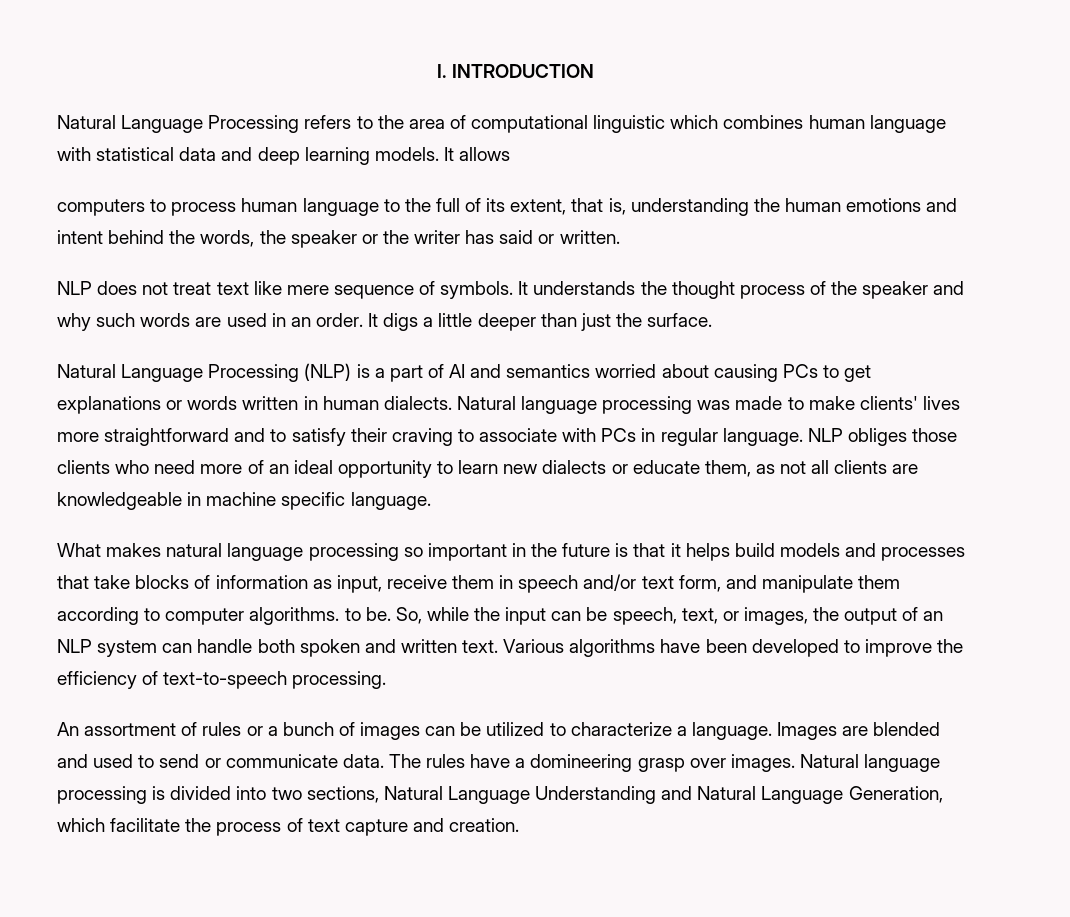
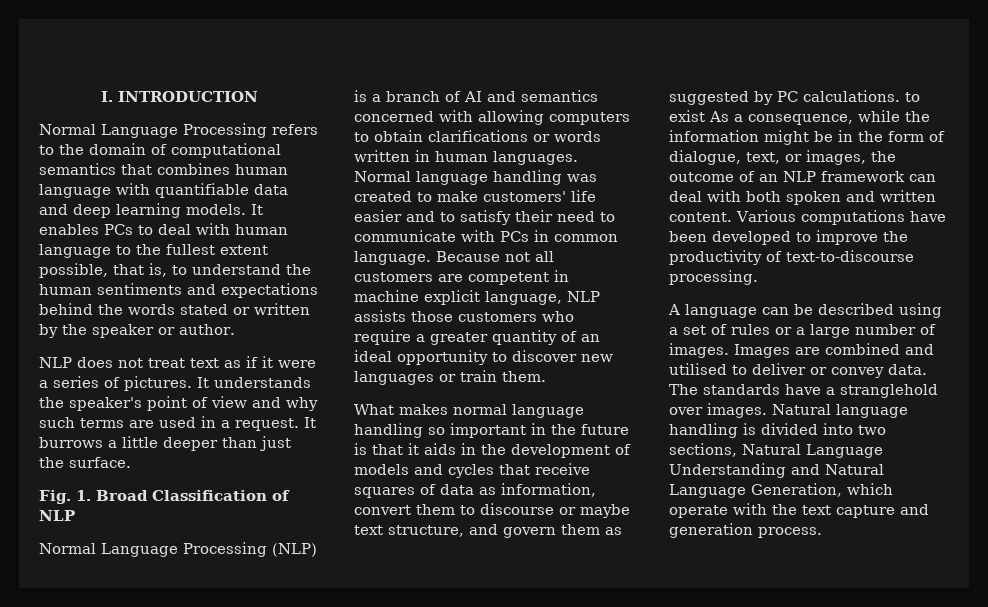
- Natural Language Processing refers to the area of computational linguistic which combines human language with statistical data and deep learning models.
+ Normal Language Processing refers to the domain of computational semantics that combines human language with quantifiable data and deep learning models.
- It allows
- computers to process human language to the full of its extent, that is, understanding the human emotions and intent behind the words, the speaker or the writer has said or written.
+ It enables PCs to deal with human language to the fullest extent possible, that is, to understand the human sentiments and expectations behind the words stated or written by the speaker or author.
- NLP does not treat text like mere sequence of symbols. It understands the thought process of the speaker and why such words are used in an order. It digs a little deeper than just the surface.
+ NLP does not treat text as if it were a series of pictures. It understands the speaker's point of view and why such terms are used in a request. It burrows a little deeper than just the surface.
- Natural Language Processing (NLP) is a part of AI and semantics worried about causing PCs to get explanations or words written in human dialects. Natural language processing was made to make clients' lives more straightforward and to satisfy their craving to associate with PCs in regular language. NLP obliges those clients who need more of an ideal opportunity to learn new dialects or educate them, as not all clients are knowledgeable in machine specific language.
+ Fig. 1. Broad Classification of NLP
+ Normal Language Processing (NLP) is a branch of AI and semantics concerned with allowing computers to obtain clarifications or words written in human languages. Normal language handling was created to make customers' life easier and to satisfy their need to communicate with PCs in common language. Because not all customers are competent in machine explicit language, NLP assists those customers who require a greater quantity of an ideal opportunity to discover new languages or train them.
- What makes natural language processing so important in the future is that it helps build models and processes that take blocks of information as input, receive them in speech and/or text form, and manipulate them according to computer algorithms. to be. So, while the input can be speech, text, or images, the output of an NLP system can handle both spoken and written text. Various algorithms have been developed to improve the efficiency of text-to-speech processing.
- An assortment of rules or a bunch of images can be utilized to characterize a language. Images are blended and used to send or communicate data.
+ What makes normal language handling so important in the future is that it aids in the development of models and cycles that receive squares of data as information, convert them to discourse or maybe text structure, and govern them as suggested by PC calculations. to exist As a consequence, while the information might be in the form of dialogue, text, or images, the outcome of an NLP framework can deal with both spoken and written content. Various computations have been developed to improve the productivity of text-to-discourse processing.
+ A language can be described using a set of rules or a large number of images. Images are combined and utilised to deliver or convey data.
- The rules have a domineering grasp over images.
+ The standards have a stranglehold over images.
- Natural language processing is divided into two sections, Natural Language Understanding and Natural Language Generation, which facilitate the process of text capture and creation.
+ Natural language handling is divided into two sections, Natural Language Understanding and Natural Language Generation, which operate with the text capture and generation process.

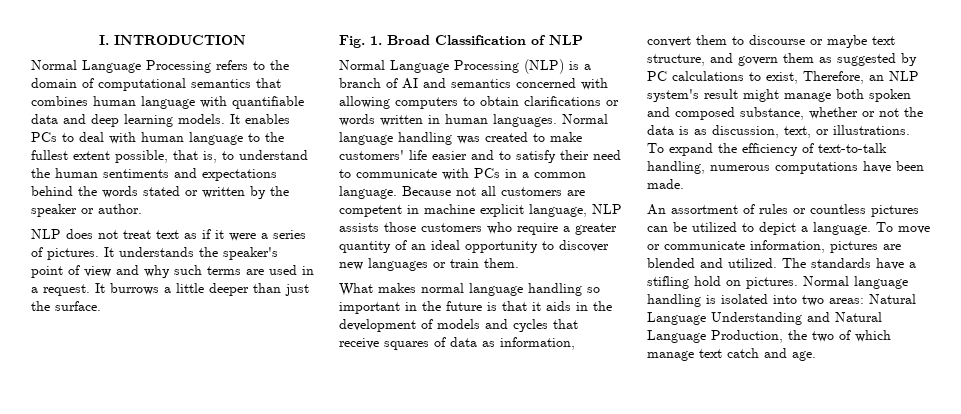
- Normal language handling was created to make customers' life easier and to satisfy their need to communicate with PCs in common language.
+ Normal language handling was created to make customers' life easier and to satisfy their need to communicate with PCs in a common language.
- What makes normal language handling so important in the future is that it aids in the development of models and cycles that receive squares of data as information, convert them to discourse or maybe text structure, and govern them as suggested by PC calculations. to exist As a consequence, while the information might be in the form of dialogue, text, or images, the outcome of an NLP framework can deal with both spoken and written content. Various computations have been developed to improve the productivity of text-to-discourse processing.
- A language can be described using a set of rules or a large number of images. Images are combined and utilised to deliver or convey data. The standards have a stranglehold over images. Natural language handling is divided into two sections, Natural Language Understanding and Natural Language Generation, which operate with the text capture and generation process.
+ What makes normal language handling so important in the future is that it aids in the development of models and cycles that receive squares of data as information, convert them to discourse or maybe text structure, and govern them as suggested by PC calculations to exist, Therefore, an NLP system's result might manage both spoken and composed substance, whether or not the data is as discussion, text, or illustrations. To expand the efficiency of text-to-talk handling, numerous computations have been made.
+ An assortment of rules or countless pictures can be utilized to depict a language. To move or communicate information, pictures are blended and utilized. The standards have a stifling hold on pictures. Normal language handling is isolated into two areas: Natural Language Understanding and Natural Language Production, the two of which manage text catch and age.

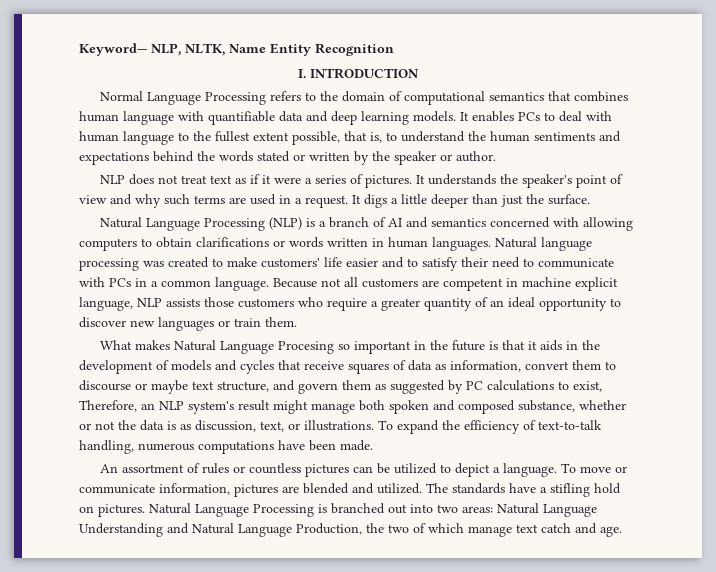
+ Keyword— NLP, NLTK, Name Entity Recognition
- It burrows a little deeper than just the surface.
+ It digs a little deeper than just the surface.
- Fig. 1. Broad Classification of NLP
- Normal Language Processing (NLP) is a branch of AI and semantics concerned with allowing computers to obtain clarifications or words written in human languages.
+ Natural Language Processing (NLP) is a branch of AI and semantics concerned with allowing computers to obtain clarifications or words written in human languages.
- Normal language handling was created to make customers' life easier and to satisfy their need to communicate with PCs in a common language.
+ Natural language processing was created to make customers' life easier and to satisfy their need to communicate with PCs in a common language.
- What makes normal language handling so important in the future is that it aids in the development of models and cycles that receive squares of data as information, convert them to discourse or maybe text structure, and govern them as suggested by PC calculations to exist, Therefore, an NLP system's result might manage both spoken and composed substance, whether or not the data is as discussion, text, or illustrations.
+ What makes Natural Language Procesing so important in the future is that it aids in the development of models and cycles that receive squares of data as information, convert them to discourse or maybe text structure, and govern them as suggested by PC calculations to exist, Therefore, an NLP system's result might manage both spoken and composed substance, whether or not the data is as discussion, text, or illustrations.
- Normal language handling is isolated into two areas: Natural Language Understanding and Natural Language Production, the two of which manage text catch and age.
+ Natural Language Processing is branched out into two areas: Natural Language Understanding and Natural Language Production, the two of which manage text catch and age.

